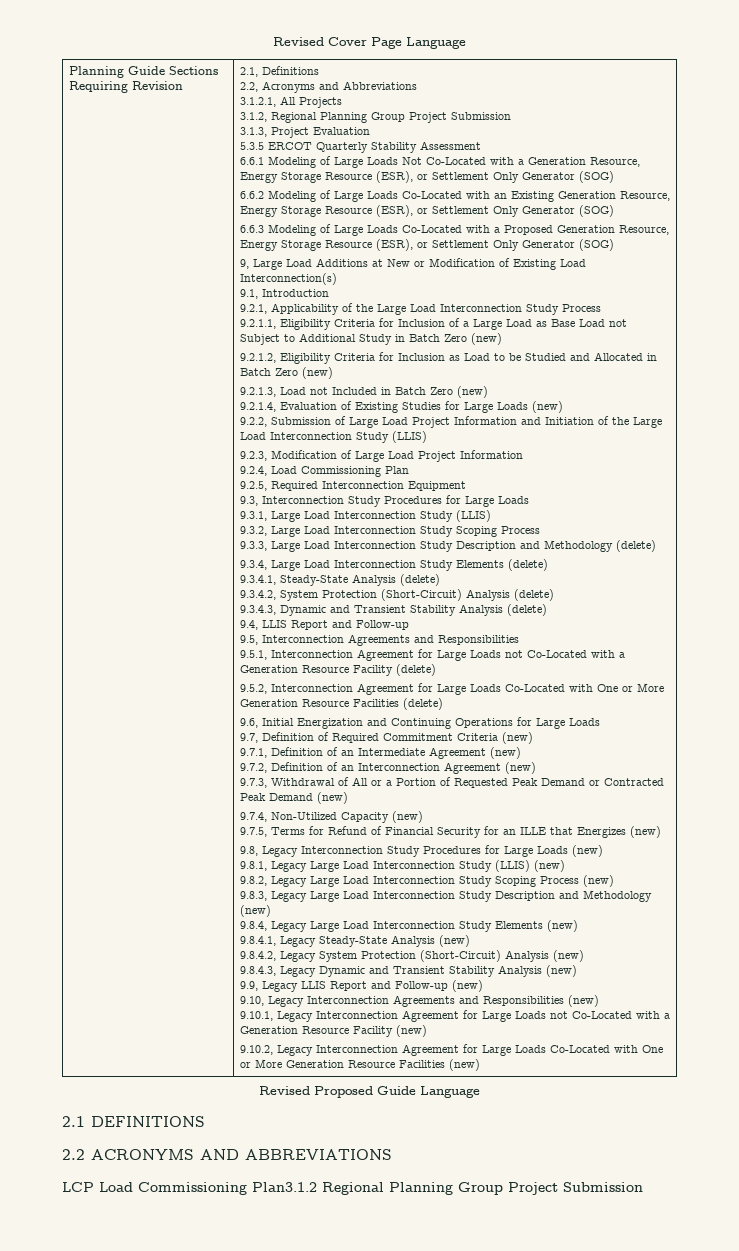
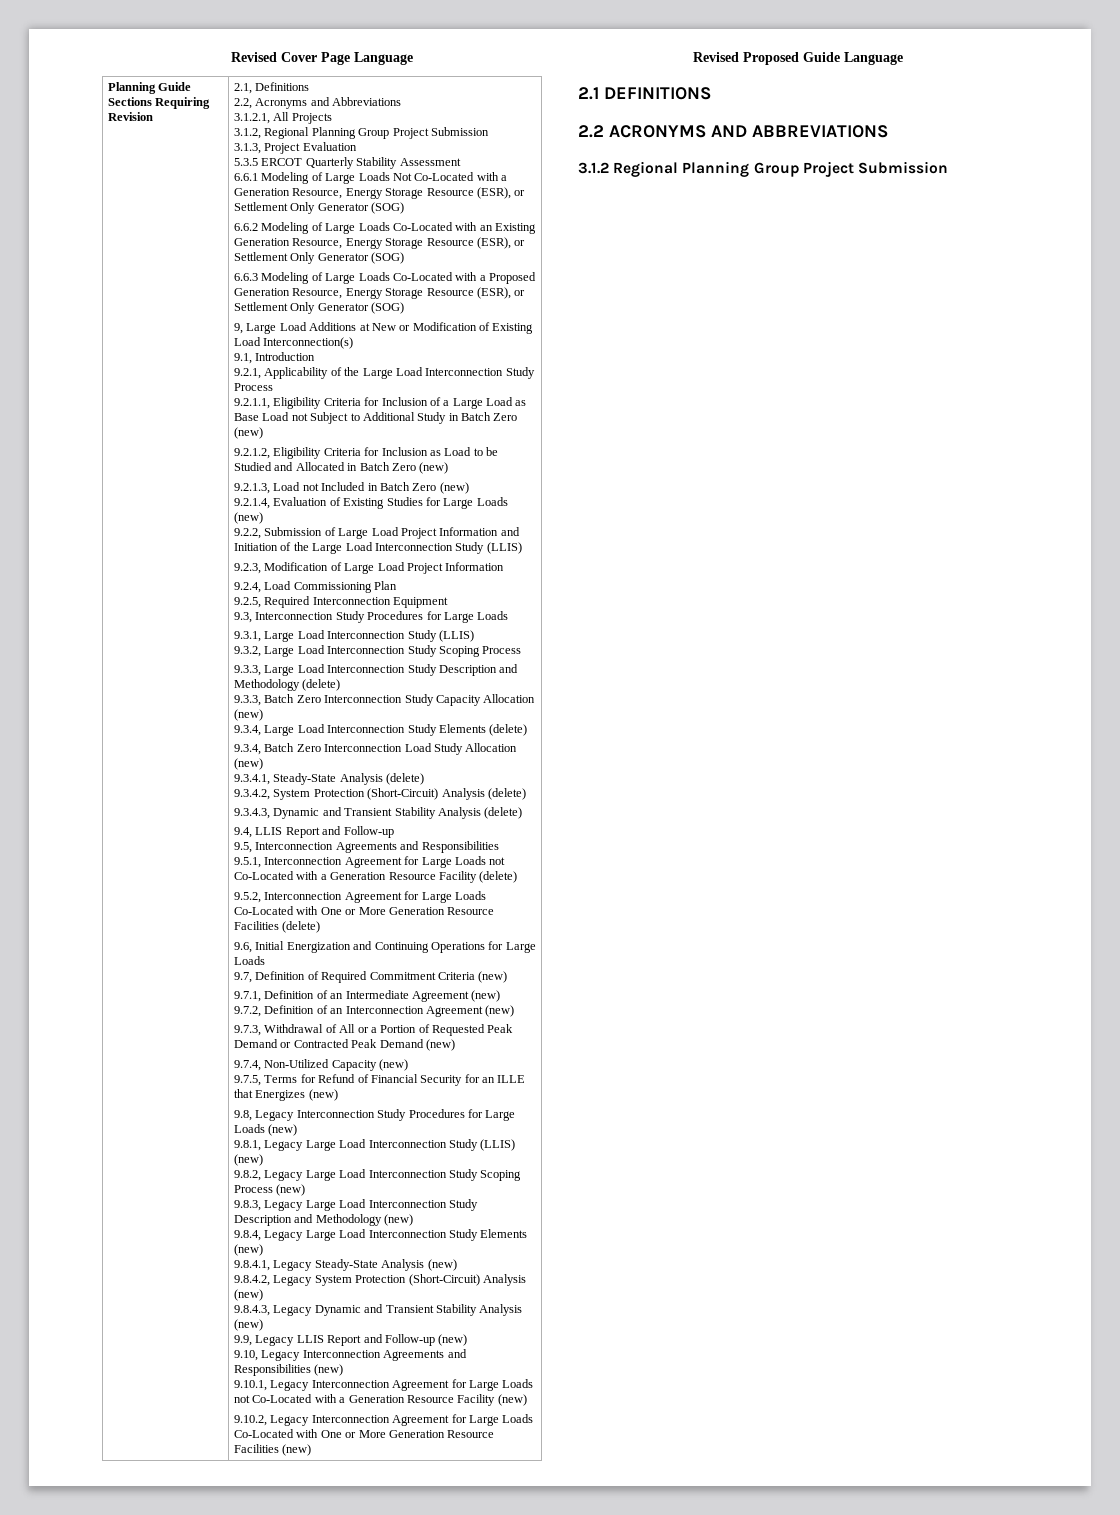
+ 9.3.3, Batch Zero Interconnection Study Capacity Allocation (new)
+ 9.3.4, Batch Zero Interconnection Load Study Allocation (new)
- LCP Load Commissioning Plan3.1.2 Regional Planning Group Project Submission
+ 3.1.2 Regional Planning Group Project Submission

